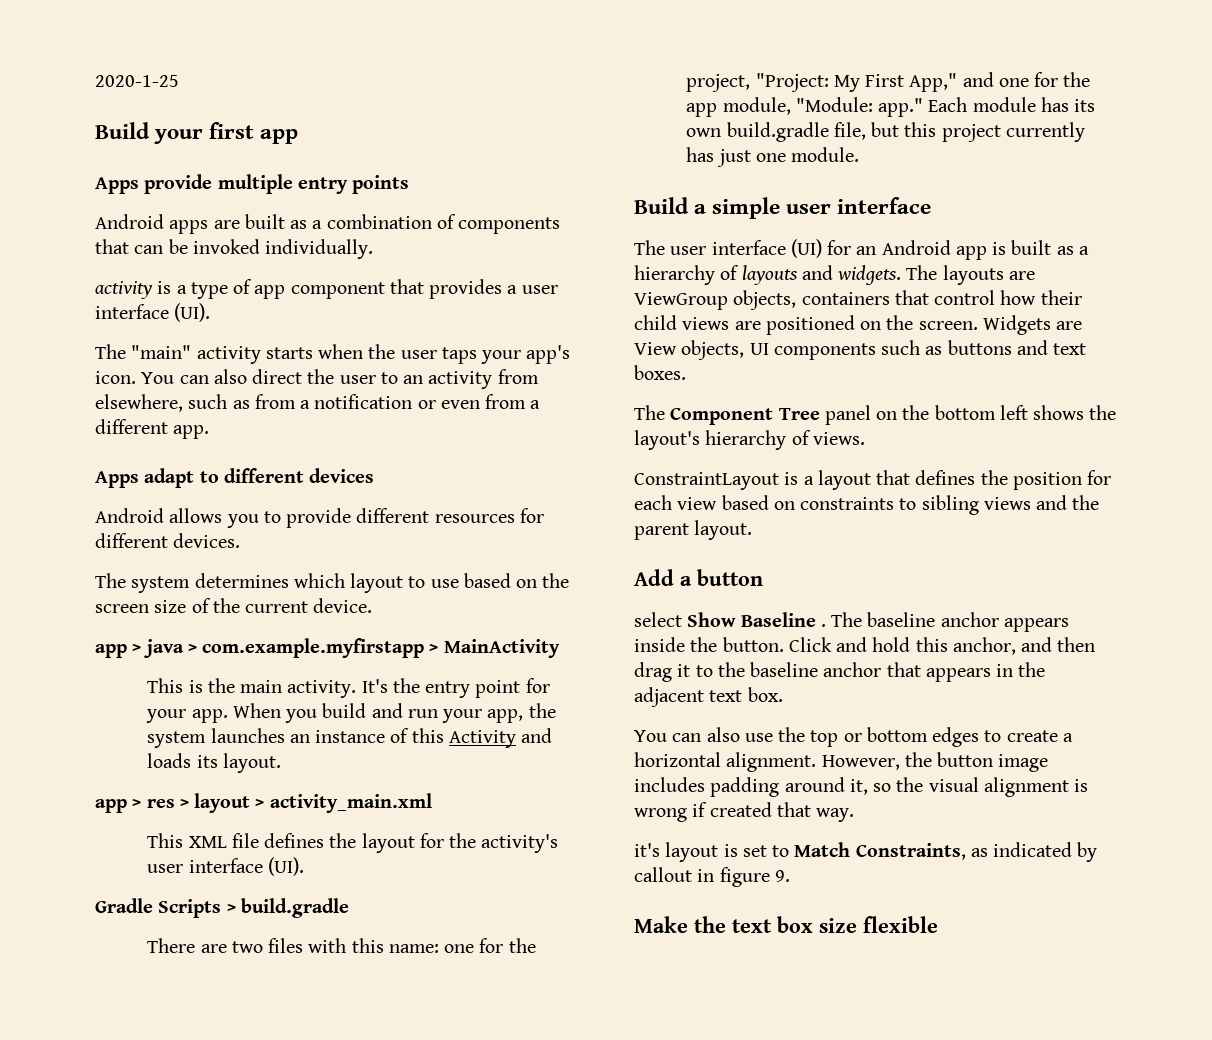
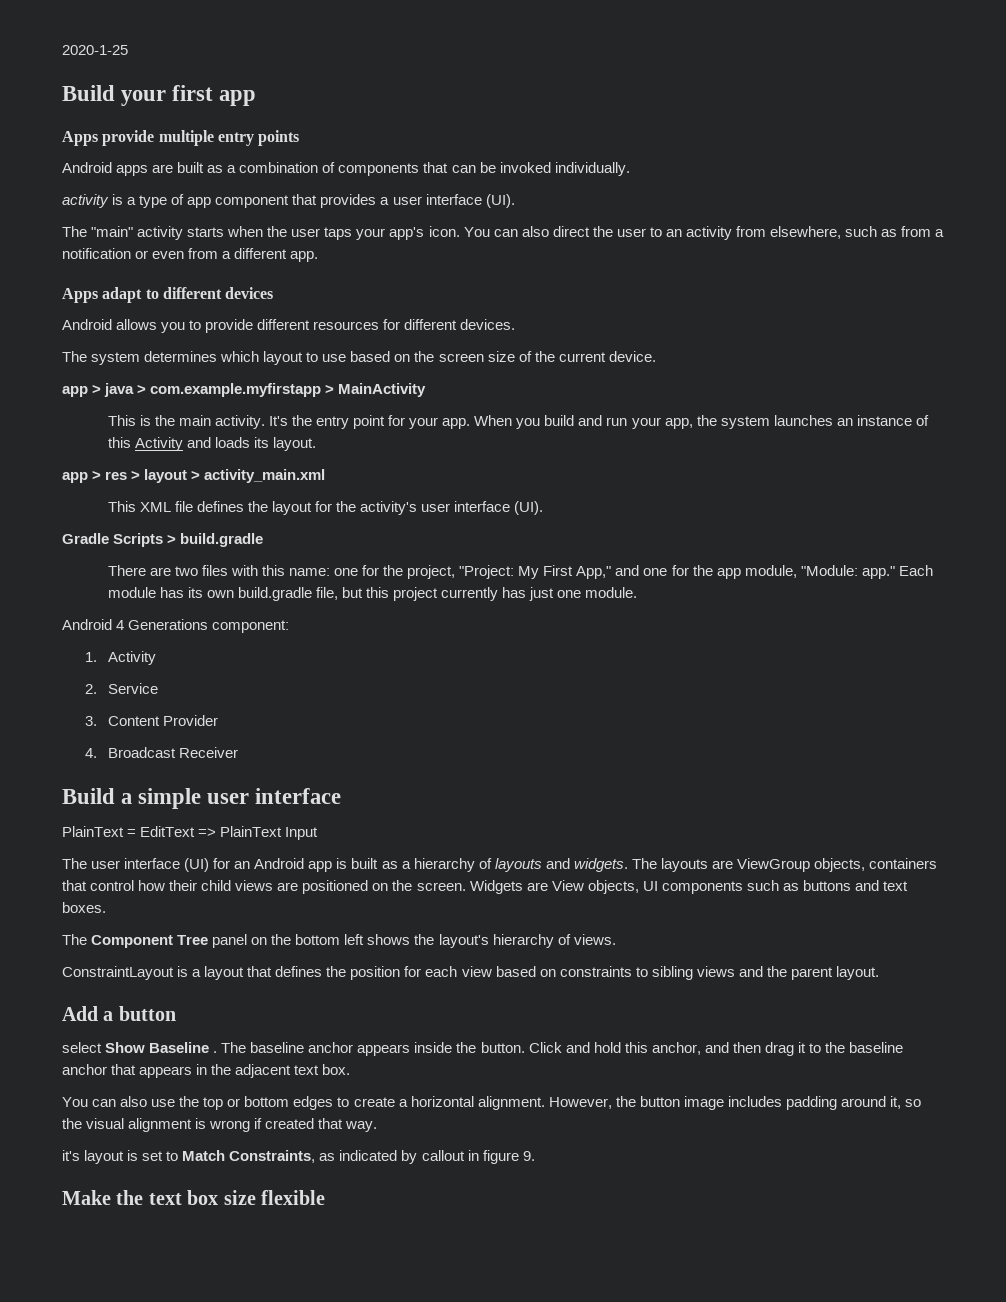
+ Android 4 Generations component:
+ 1. Activity
+ 2. Service
+ 3. Content Provider
+ 4. Broadcast Receiver
+ PlainText = EditText => PlainText Input

